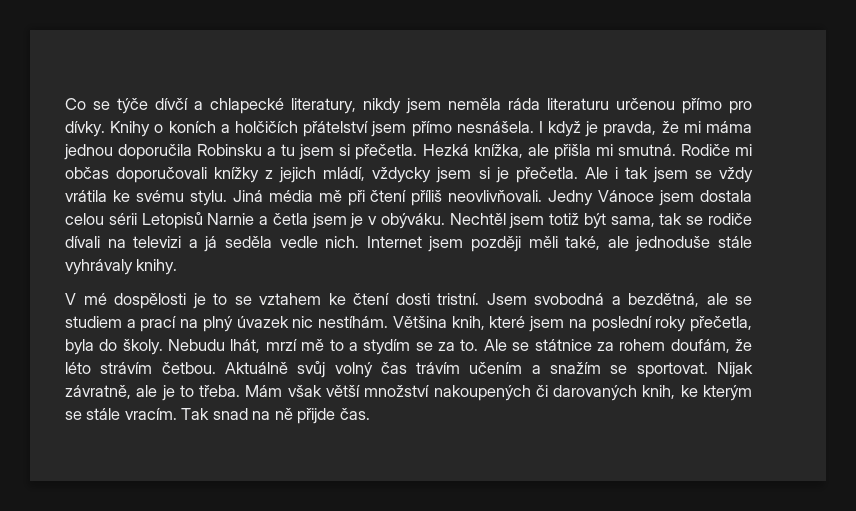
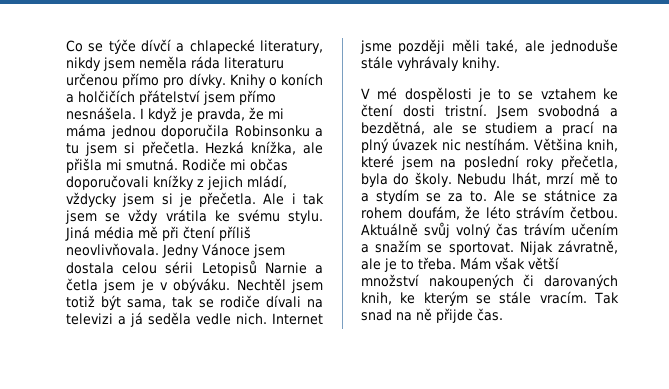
- I když je pravda, že mi máma jednou doporučila Robinsku a tu jsem si přečetla.
+ I když je pravda, že mi máma jednou doporučila Robinsonku a tu jsem si přečetla.
- Jiná média mě při čtení příliš neovlivňovali.
+ Jiná média mě při čtení příliš neovlivňovala.
- Internet jsem později měli také, ale jednoduše stále vyhrávaly knihy.
+ Internet jsme později měli také, ale jednoduše stále vyhrávaly knihy.

